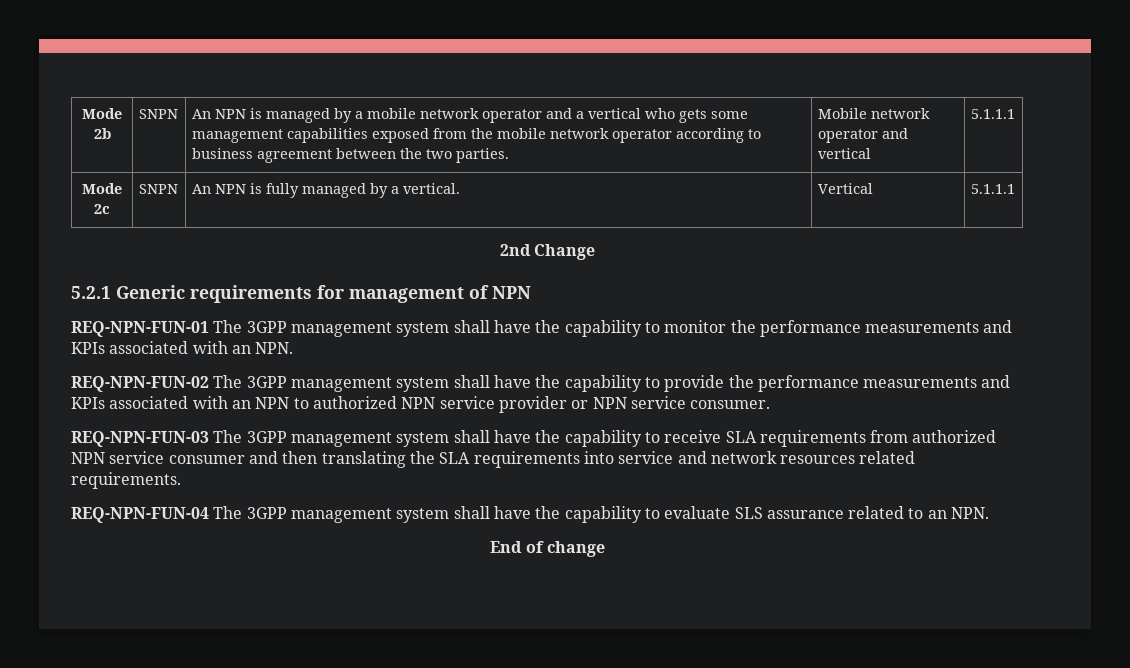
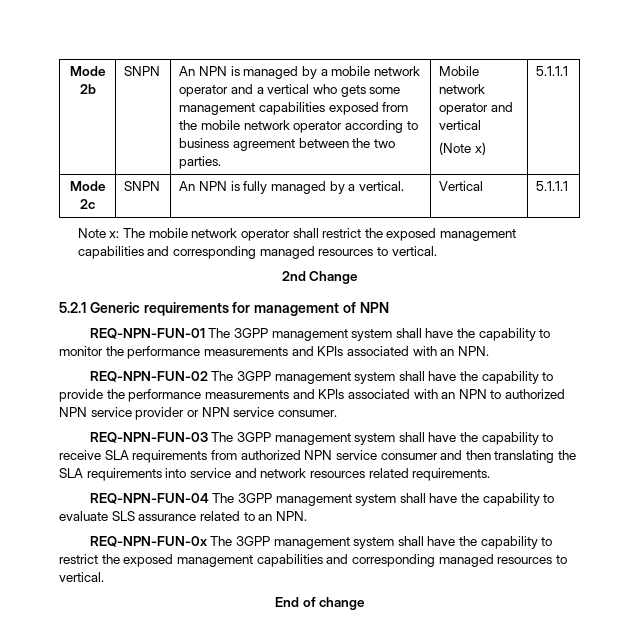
+ (Note x)
+ Note x: The mobile network operator shall restrict the exposed management capabilities and corresponding managed resources to vertical.
+ REQ-NPN-FUN-0x The 3GPP management system shall have the capability to restrict the exposed management capabilities and corresponding managed resources to vertical.

